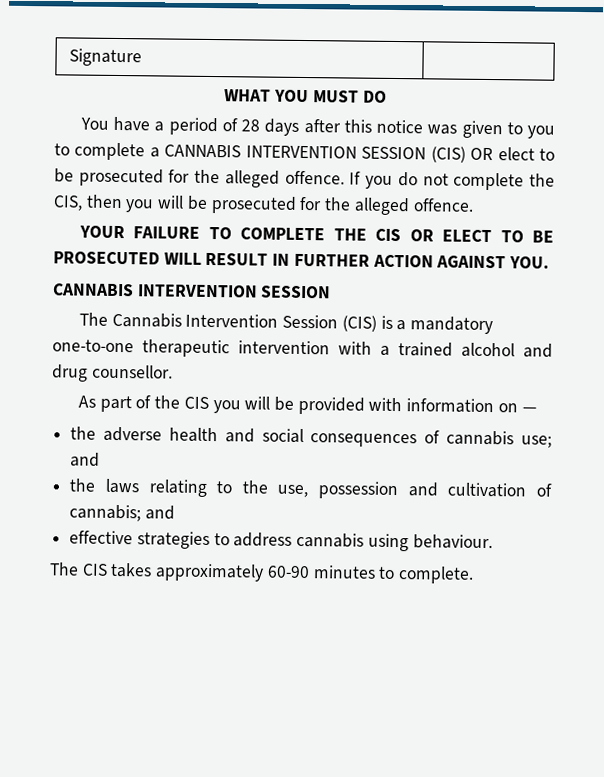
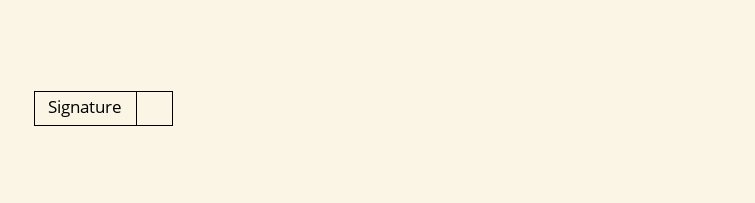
- WHAT YOU MUST DO
- You have a period of 28 days after this notice was given to you to complete a CANNABIS INTERVENTION SESSION (CIS) OR elect to be prosecuted for the alleged offence. If you do not complete the CIS, then you will be prosecuted for the alleged offence.
- YOUR FAILURE TO COMPLETE THE CIS OR ELECT TO BE PROSECUTED WILL RESULT IN FURTHER ACTION AGAINST YOU.
- CANNABIS INTERVENTION SESSION
- The Cannabis Intervention Session (CIS) is a mandatory one-to-one therapeutic intervention with a trained alcohol and drug counsellor.
- As part of the CIS you will be provided with information on —
- the adverse health and social consequences of cannabis use; and
- the laws relating to the use, possession and cultivation of cannabis; and
- effective strategies to address cannabis using behaviour.
- The CIS takes approximately 60-90 minutes to complete.

